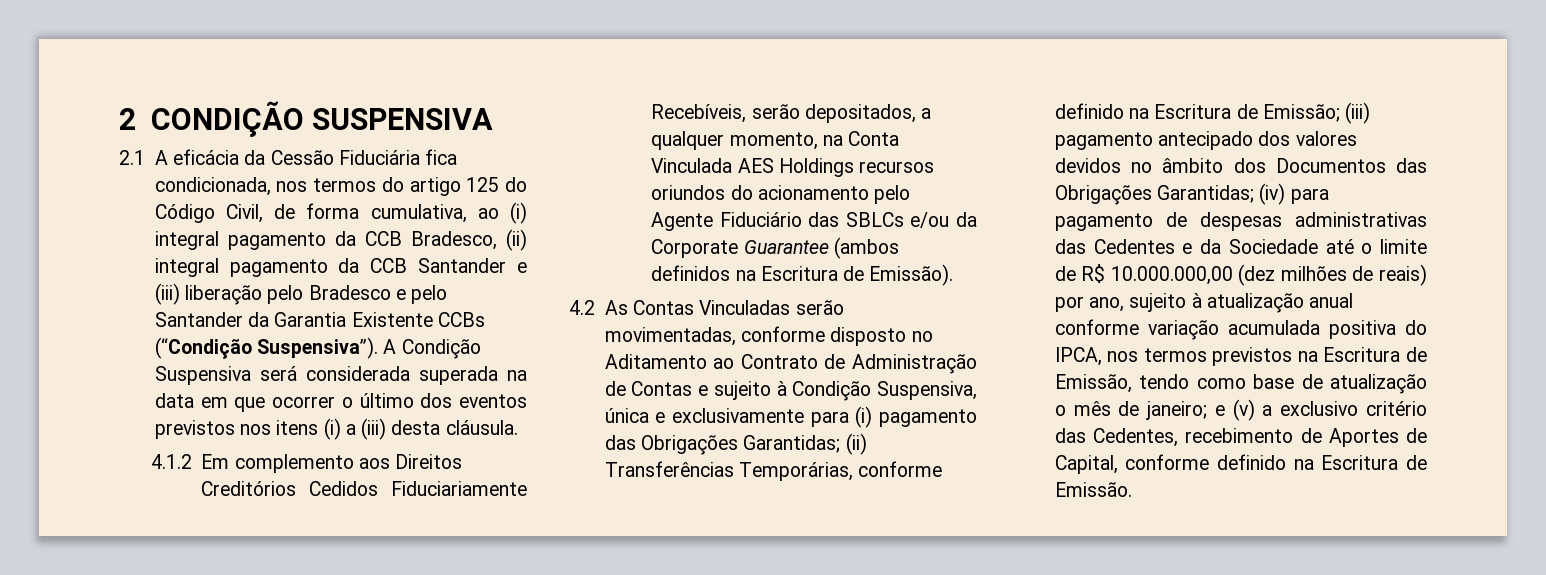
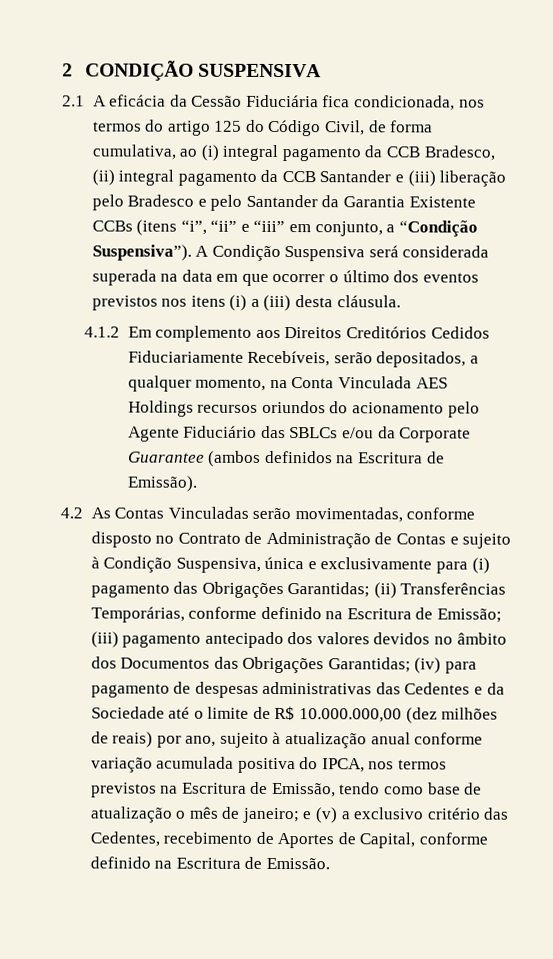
- 2.1 A eficácia da Cessão Fiduciária fica condicionada, nos termos do artigo 125 do Código Civil, de forma cumulativa, ao (i) integral pagamento da CCB Bradesco, (ii) integral pagamento da CCB Santander e (iii) liberação pelo Bradesco e pelo Santander da Garantia Existente CCBs (“Condição Suspensiva”).
+ 2.1 A eficácia da Cessão Fiduciária fica condicionada, nos termos do artigo 125 do Código Civil, de forma cumulativa, ao (i) integral pagamento da CCB Bradesco, (ii) integral pagamento da CCB Santander e (iii) liberação pelo Bradesco e pelo Santander da Garantia Existente CCBs (itens “i”, “ii” e “iii” em conjunto, a “Condição Suspensiva”).
- 4.2 As Contas Vinculadas serão movimentadas, conforme disposto no Aditamento ao Contrato de Administração de Contas e sujeito à Condição Suspensiva, única e exclusivamente para (i) pagamento das Obrigações Garantidas;
+ 4.2 As Contas Vinculadas serão movimentadas, conforme disposto no Contrato de Administração de Contas e sujeito à Condição Suspensiva, única e exclusivamente para (i) pagamento das Obrigações Garantidas;

